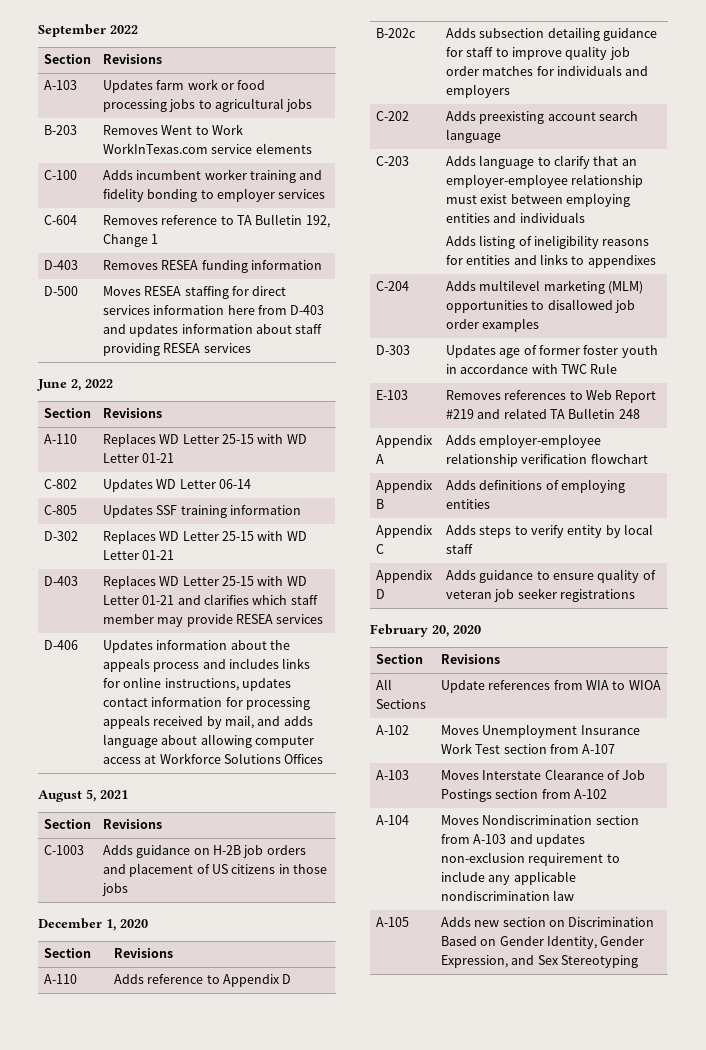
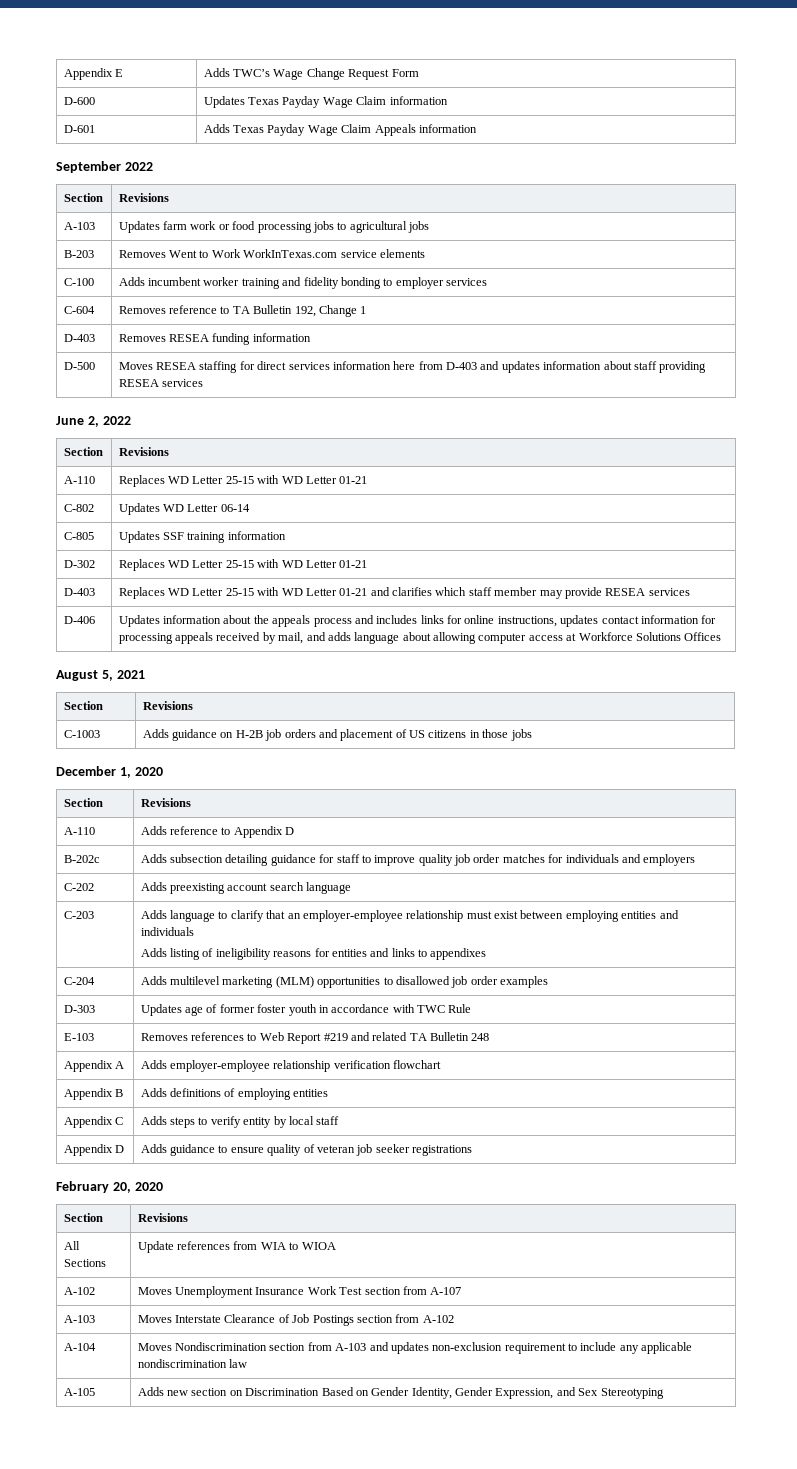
+ Appendix E | Adds TWC’s Wage Change Request Form
+ D-600 | Updates Texas Payday Wage Claim information
+ D-601 | Adds Texas Payday Wage Claim Appeals information

